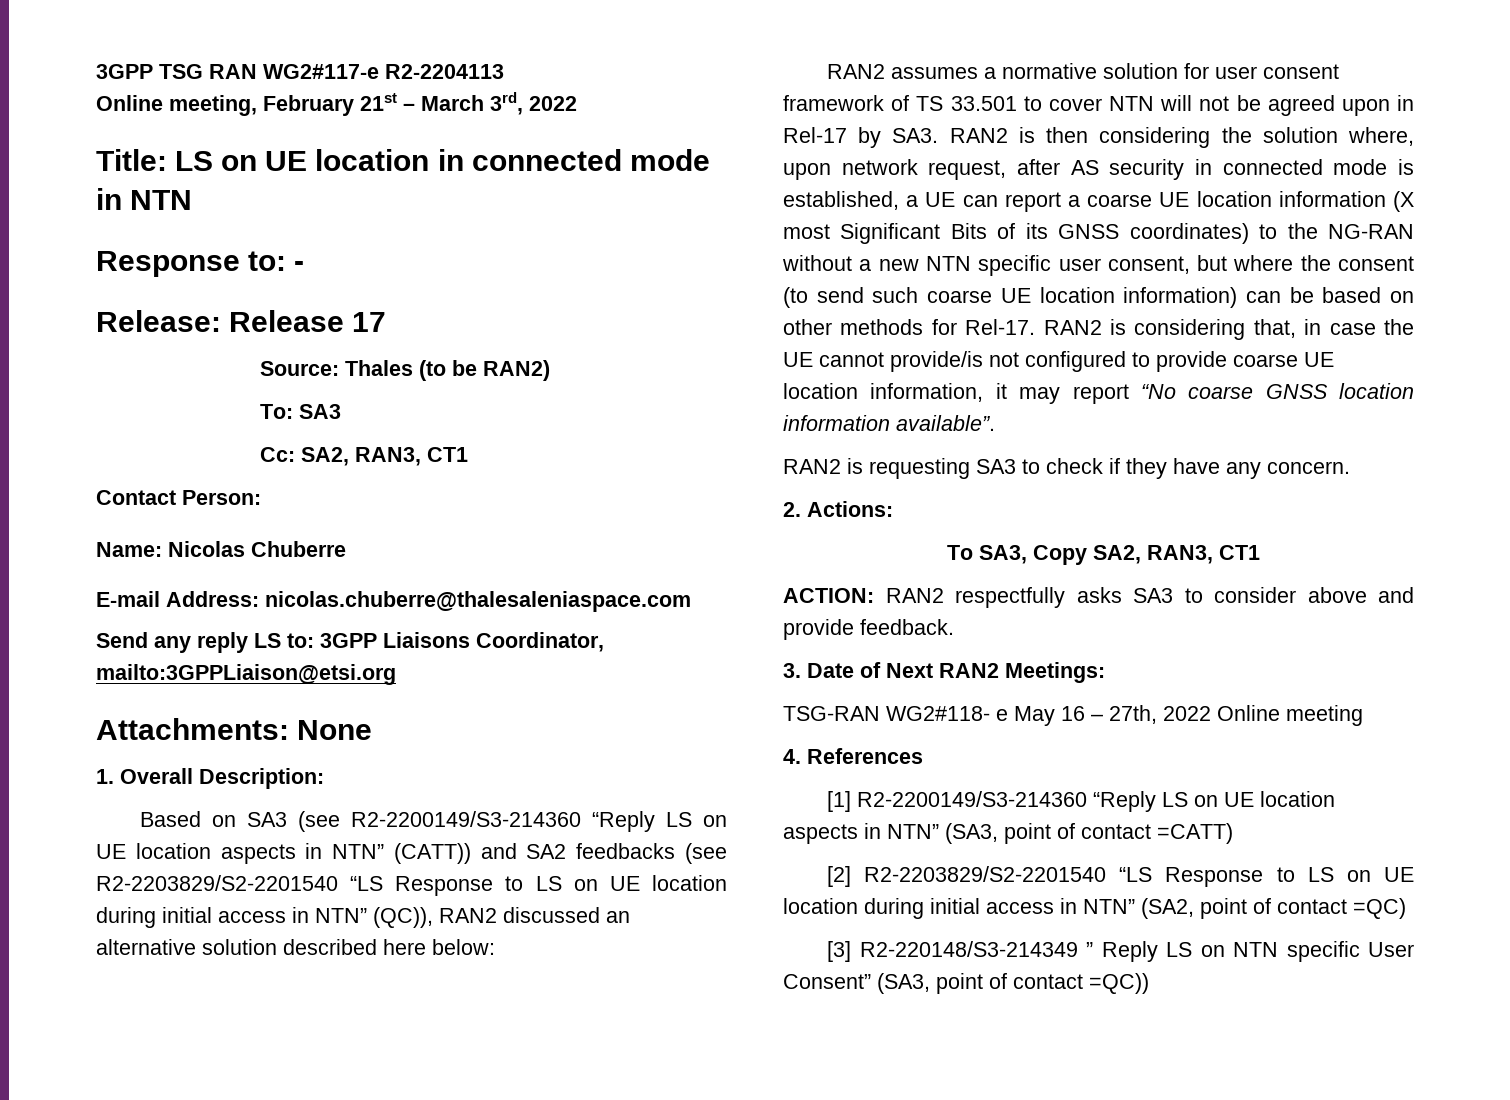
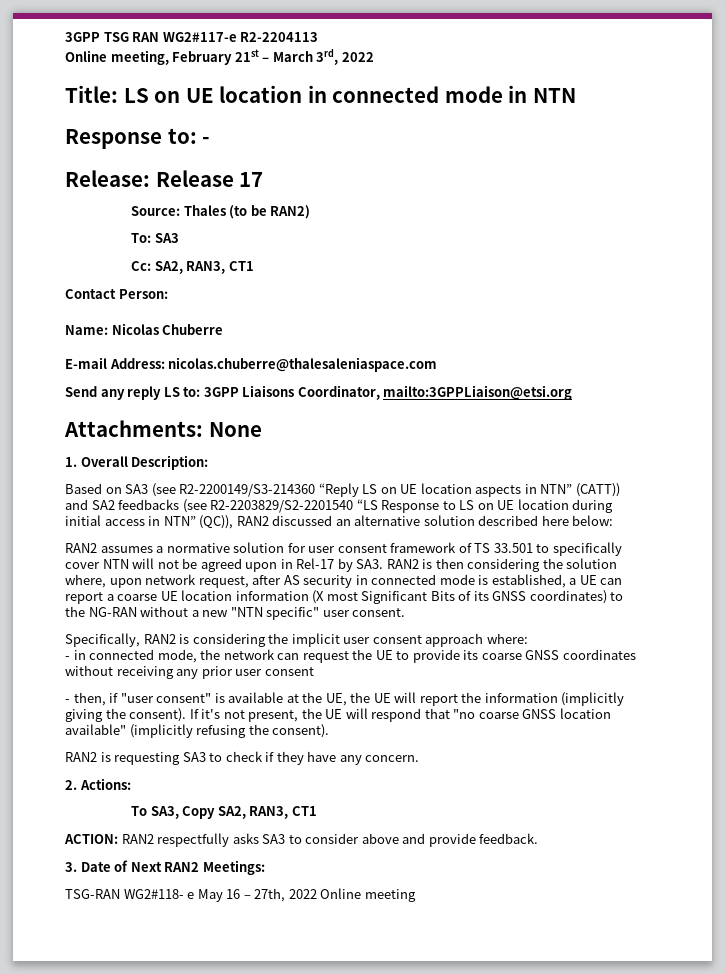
- RAN2 assumes a normative solution for user consent framework of TS 33.501 to cover NTN will not be agreed upon in Rel-17 by SA3. RAN2 is then considering the solution where, upon network request, after AS security in connected mode is established, a UE can report a coarse UE location information (X most Significant Bits of its GNSS coordinates) to the NG-RAN without a new NTN specific user consent, but where the consent (to send such coarse UE location information) can be based on other methods for Rel-17. RAN2 is considering that, in case the UE cannot provide/is not configured to provide coarse UE location information, it may report “No coarse GNSS location information available”.
+ RAN2 assumes a normative solution for user consent framework of TS 33.501 to specifically cover NTN will not be agreed upon in Rel-17 by SA3. RAN2 is then considering the solution where, upon network request, after AS security in connected mode is established, a UE can report a coarse UE location information (X most Significant Bits of its GNSS coordinates) to the NG-RAN without a new "NTN specific" user consent.
+ Specifically, RAN2 is considering the implicit user consent approach where:
+ - in connected mode, the network can request the UE to provide its coarse GNSS coordinates without receiving any prior user consent
+ - then, if "user consent" is available at the UE, the UE will report the information (implicitly giving the consent). If it's not present, the UE will respond that "no coarse GNSS location available" (implicitly refusing the consent).
- 4. References
- [1] R2-2200149/S3-214360 “Reply LS on UE location aspects in NTN” (SA3, point of contact =CATT)
- [2] R2-2203829/S2-2201540 “LS Response to LS on UE location during initial access in NTN” (SA2, point of contact =QC)
- [3] R2-220148/S3-214349 ” Reply LS on NTN specific User Consent” (SA3, point of contact =QC))

